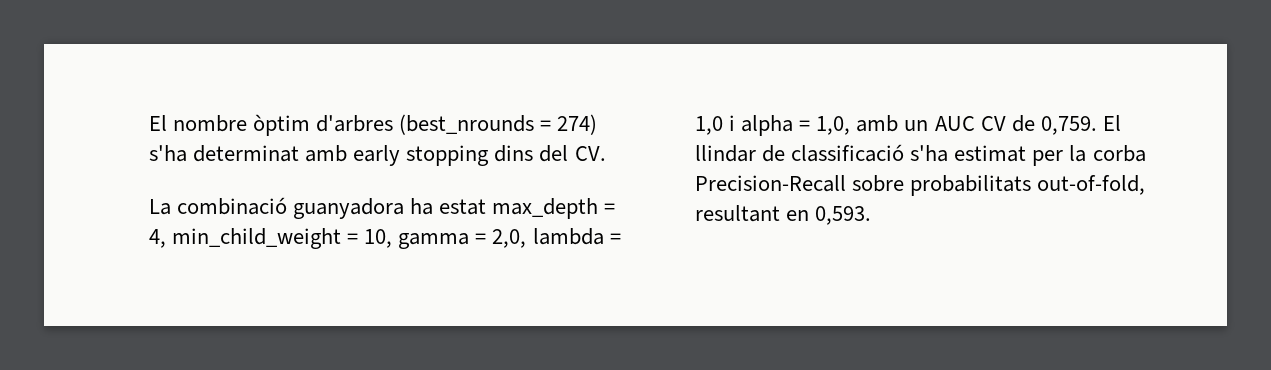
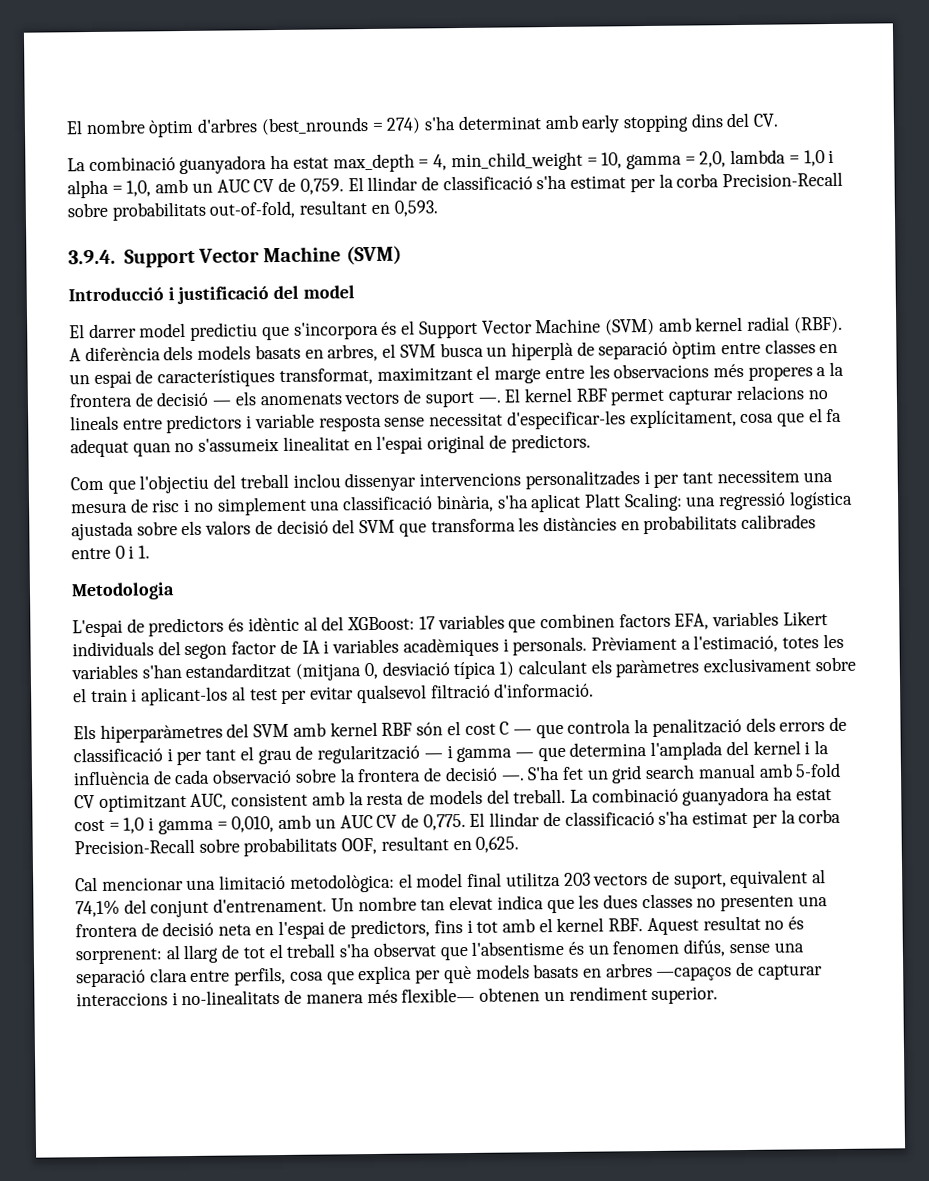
+ 3.9.4. Support Vector Machine (SVM)
+ Introducció i justificació del model
+ El darrer model predictiu que s'incorpora és el Support Vector Machine (SVM) amb kernel radial (RBF). A diferència dels models basats en arbres, el SVM busca un hiperplà de separació òptim entre classes en un espai de característiques transformat, maximitzant el marge entre les observacions més properes a la frontera de decisió — els anomenats vectors de suport —. El kernel RBF permet capturar relacions no lineals entre predictors i variable resposta sense necessitat d'especificar-les explícitament, cosa que el fa adequat quan no s'assumeix linealitat en l'espai original de predictors.
+ Com que l'objectiu del treball inclou dissenyar intervencions personalitzades i per tant necessitem una mesura de risc i no simplement una classificació binària, s'ha aplicat Platt Scaling: una regressió logística ajustada sobre els valors de decisió del SVM que transforma les distàncies en probabilitats calibrades entre 0 i 1.
+ Metodologia
+ L'espai de predictors és idèntic al del XGBoost: 17 variables que combinen factors EFA, variables Likert individuals del segon factor de IA i variables acadèmiques i personals. Prèviament a l'estimació, totes les variables s'han estandarditzat (mitjana 0, desviació típica 1) calculant els paràmetres exclusivament sobre el train i aplicant-los al test per evitar qualsevol filtració d'informació.
+ Els hiperparàmetres del SVM amb kernel RBF són el cost C — que controla la penalització dels errors de classificació i per tant el grau de regularització — i gamma — que determina l'amplada del kernel i la influència de cada observació sobre la frontera de decisió —. S'ha fet un grid search manual amb 5-fold CV optimitzant AUC, consistent amb la resta de models del treball. La combinació guanyadora ha estat cost = 1,0 i gamma = 0,010, amb un AUC CV de 0,775. El llindar de classificació s'ha estimat per la corba Precision-Recall sobre probabilitats OOF, resultant en 0,625.
+ Cal mencionar una limitació metodològica: el model final utilitza 203 vectors de suport, equivalent al 74,1% del conjunt d'entrenament. Un nombre tan elevat indica que les dues classes no presenten una frontera de decisió neta en l'espai de predictors, fins i tot amb el kernel RBF. Aquest resultat no és sorprenent: al llarg de tot el treball s'ha observat que l'absentisme és un fenomen difús, sense una separació clara entre perfils, cosa que explica per què models basats en arbres —capaços de capturar interaccions i no-linealitats de manera més flexible— obtenen un rendiment superior.

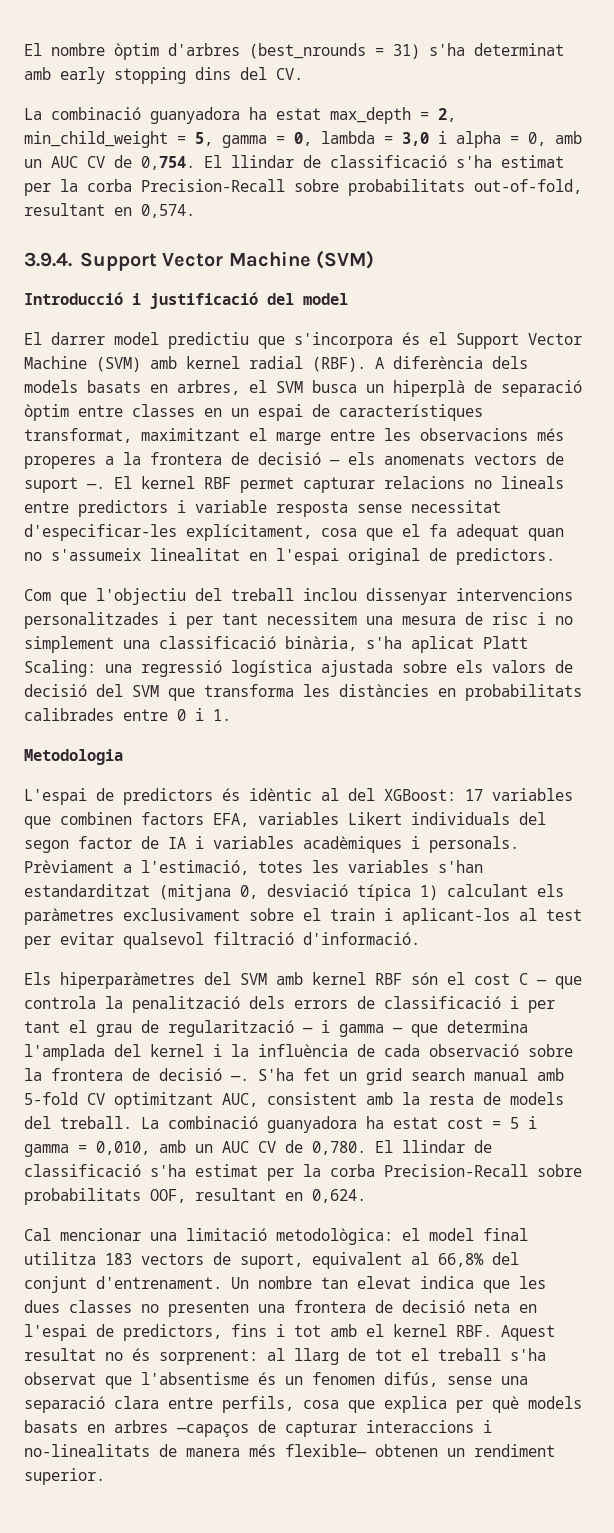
- El nombre òptim d'arbres (best_nrounds = 274) s'ha determinat amb early stopping dins del CV.
+ El nombre òptim d'arbres (best_nrounds = 31) s'ha determinat amb early stopping dins del CV.
- La combinació guanyadora ha estat max_depth = 4, min_child_weight = 10, gamma = 2,0, lambda = 1,0 i alpha = 1,0, amb un AUC CV de 0,759.
+ La combinació guanyadora ha estat max_depth = 2, min_child_weight = 5, gamma = 0, lambda = 3,0 i alpha = 0, amb un AUC CV de 0,754.
- El llindar de classificació s'ha estimat per la corba Precision-Recall sobre probabilitats out-of-fold, resultant en 0,593.
+ El llindar de classificació s'ha estimat per la corba Precision-Recall sobre probabilitats out-of-fold, resultant en 0,574.
- La combinació guanyadora ha estat cost = 1,0 i gamma = 0,010, amb un AUC CV de 0,775.
+ La combinació guanyadora ha estat cost = 5 i gamma = 0,010, amb un AUC CV de 0,780.
- El llindar de classificació s'ha estimat per la corba Precision-Recall sobre probabilitats OOF, resultant en 0,625.
+ El llindar de classificació s'ha estimat per la corba Precision-Recall sobre probabilitats OOF, resultant en 0,624.
- Cal mencionar una limitació metodològica: el model final utilitza 203 vectors de suport, equivalent al 74,1% del conjunt d'entrenament.
+ Cal mencionar una limitació metodològica: el model final utilitza 183 vectors de suport, equivalent al 66,8% del conjunt d'entrenament.

